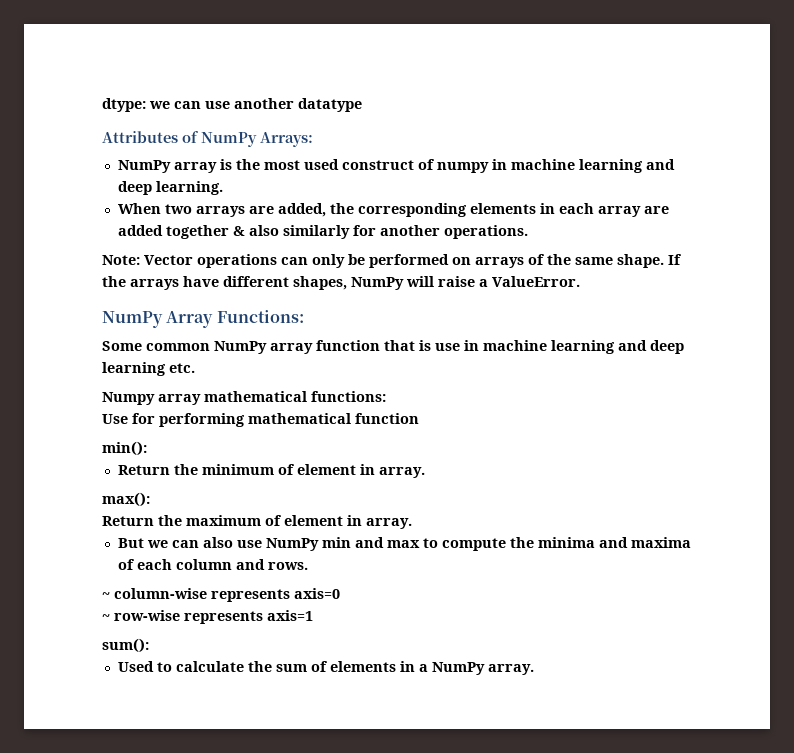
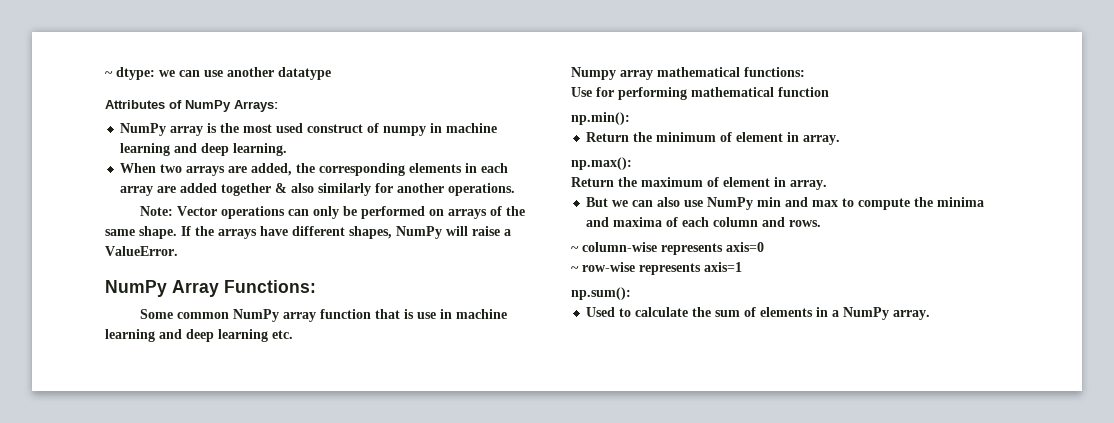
- dtype: we can use another datatype
+ ~ dtype: we can use another datatype
- min():
+ np.min():
- max():
+ np.max():
- sum():
+ np.sum():

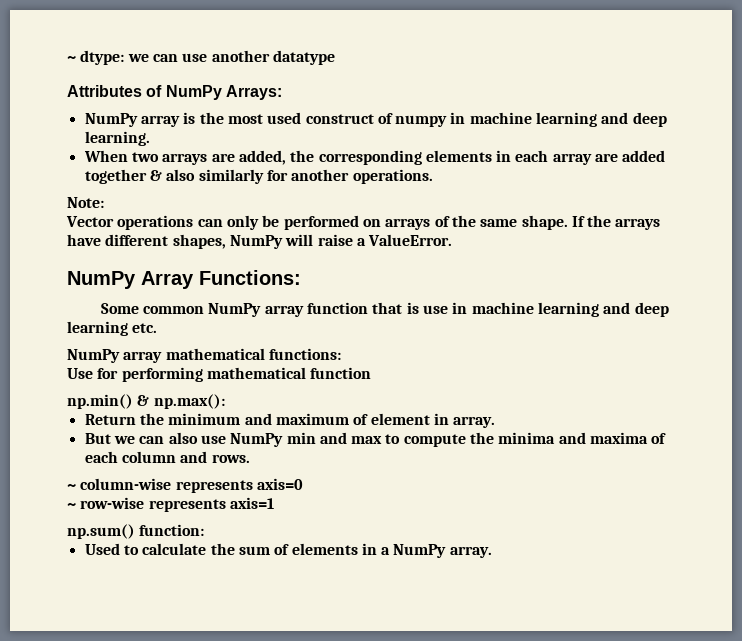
- Note: Vector operations can only be performed on arrays of the same shape.
+ Note:
+ Vector operations can only be performed on arrays of the same shape.
- Numpy array mathematical functions:
+ NumPy array mathematical functions:
- np.min():
+ np.min() & np.max():
- Return the minimum of element in array.
- np.max():
- Return the maximum of element in array.
+ Return the minimum and maximum of element in array.
- np.sum():
+ np.sum() function:

